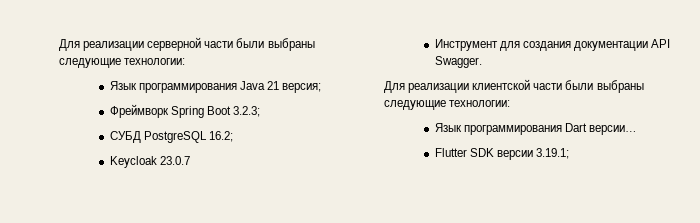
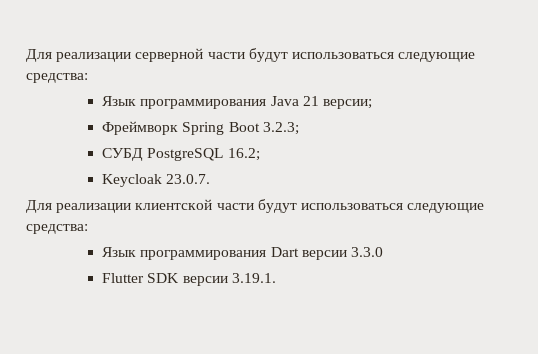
- Для реализации серверной части были выбраны следующие технологии:
+ Для реализации серверной части будут использоваться следующие средства:
- Язык программирования Java 21 версия;
+ Язык программирования Java 21 версии;
- Keycloak 23.0.7
- Инструмент для создания документации API Swagger.
+ Keycloak 23.0.7.
- Для реализации клиентской части были выбраны следующие технологии:
+ Для реализации клиентской части будут использоваться следующие средства:
- Язык программирования Dart версии…
+ Язык программирования Dart версии 3.3.0
- Flutter SDK версии 3.19.1;
+ Flutter SDK версии 3.19.1.

